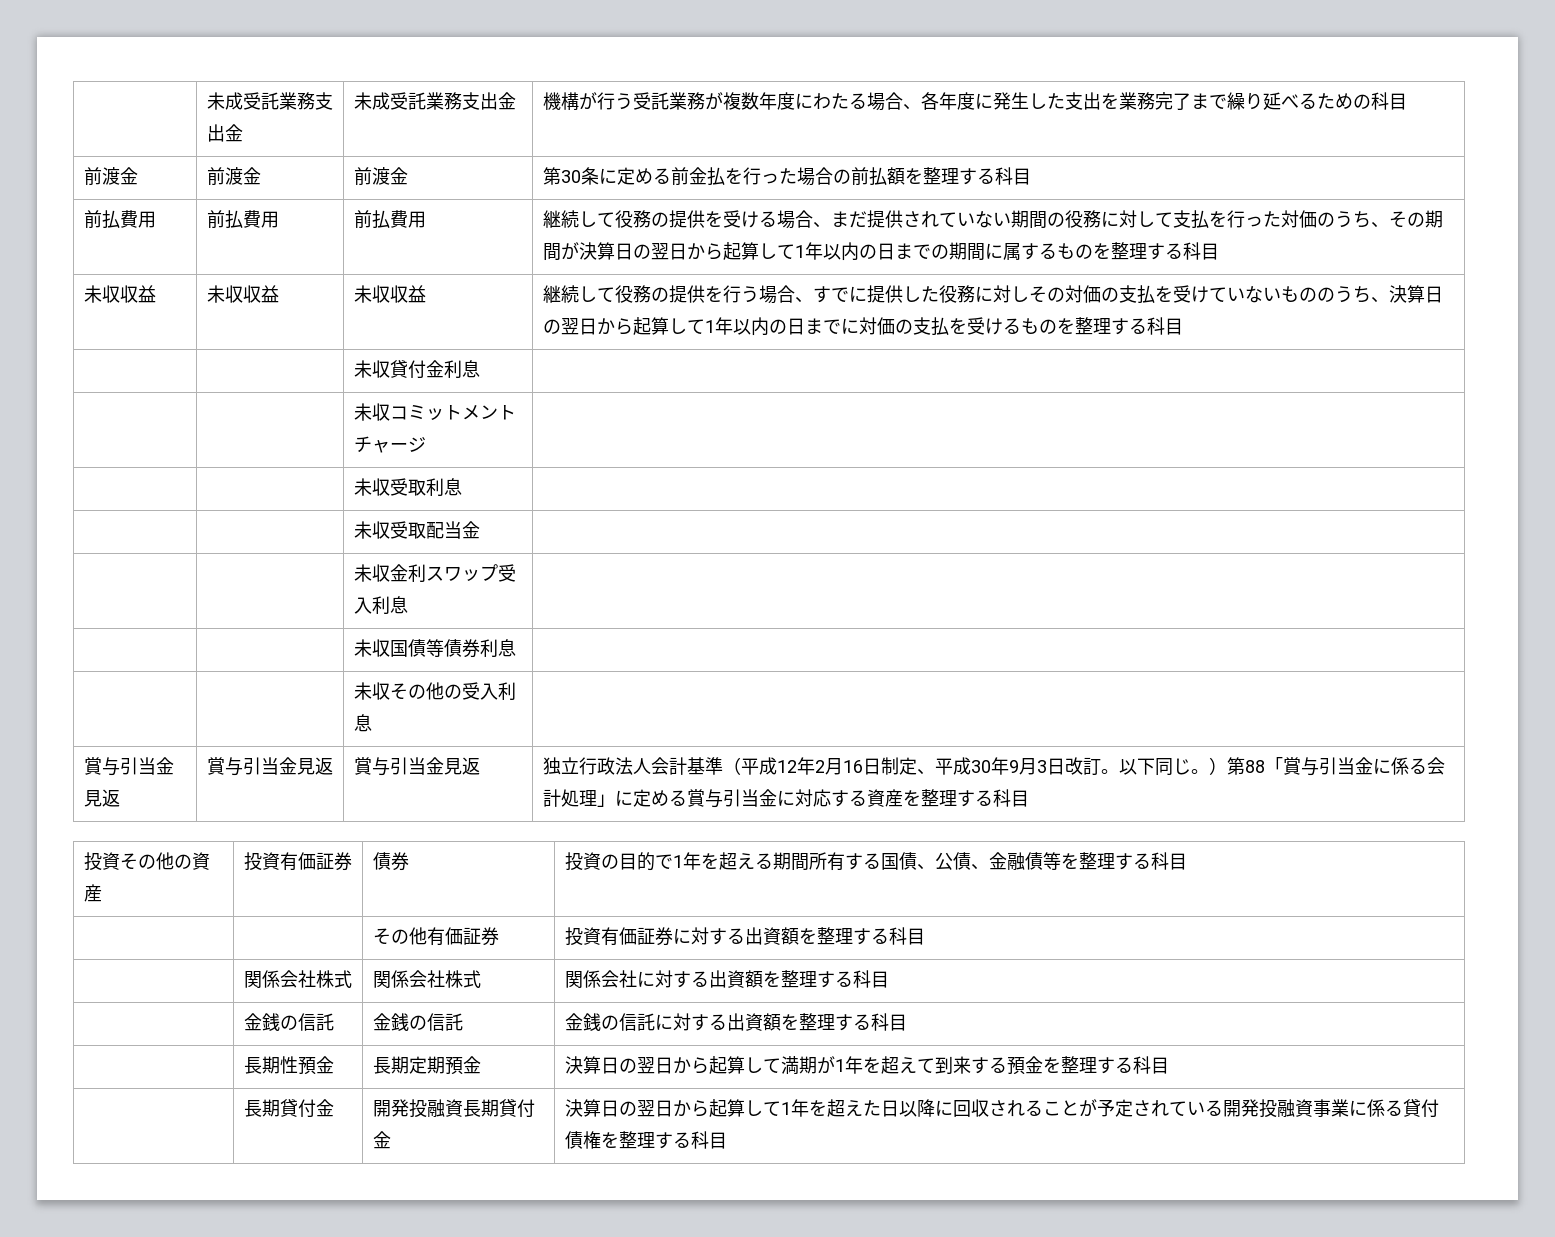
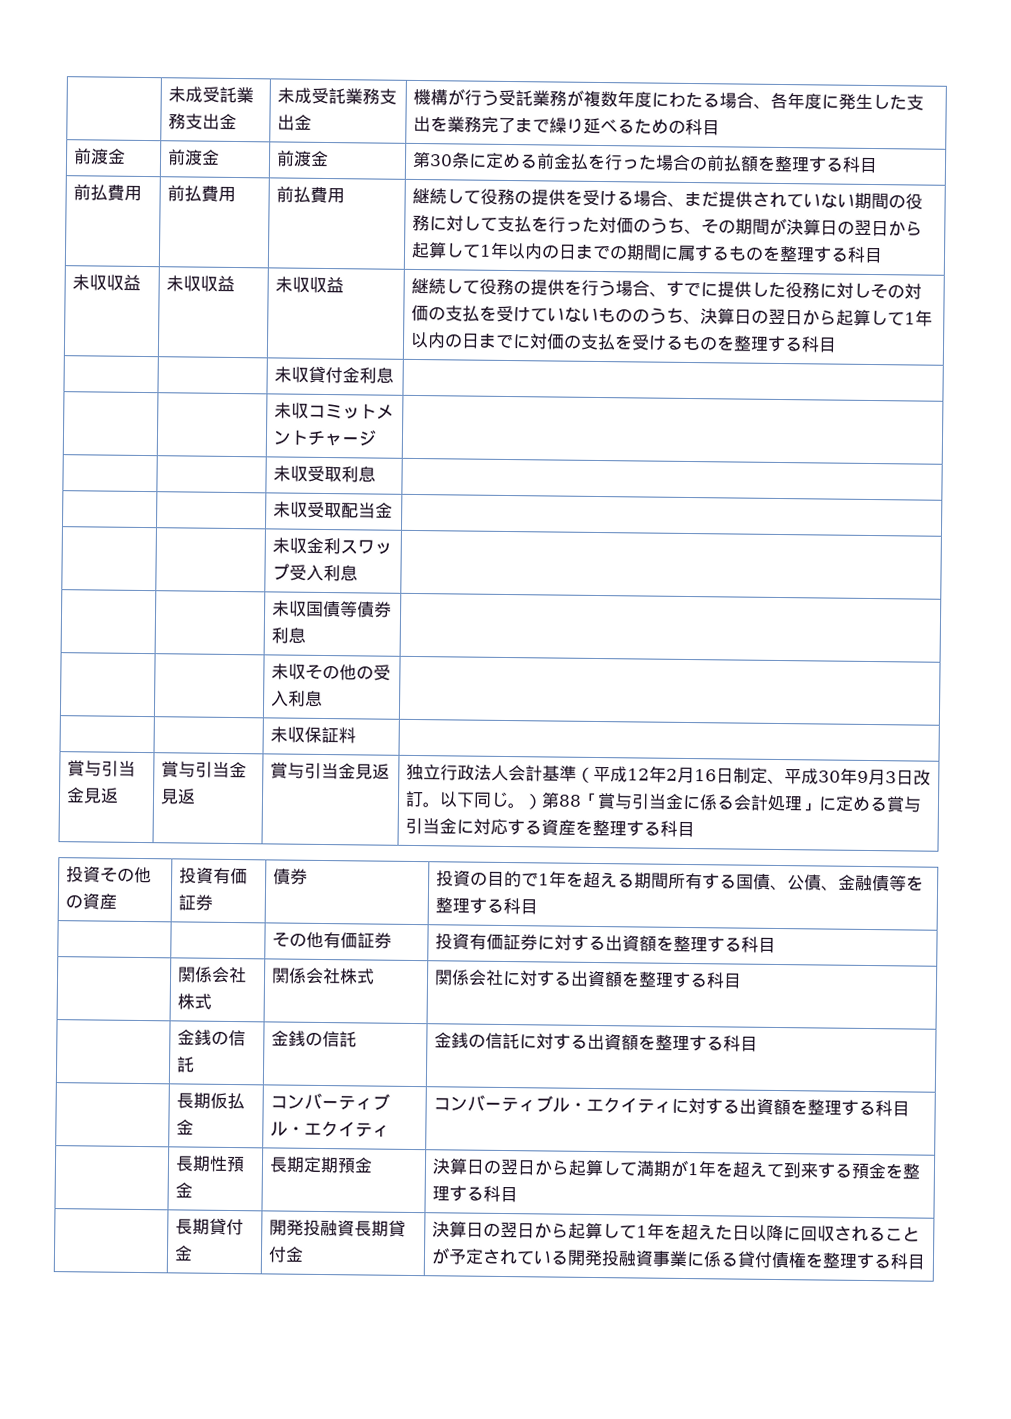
+ | | 未収保証料 |
+ | 長期仮払金 | コンバーティブル・エクイティ | コンバーティブル・エクイティに対する出資額を整理する科目

